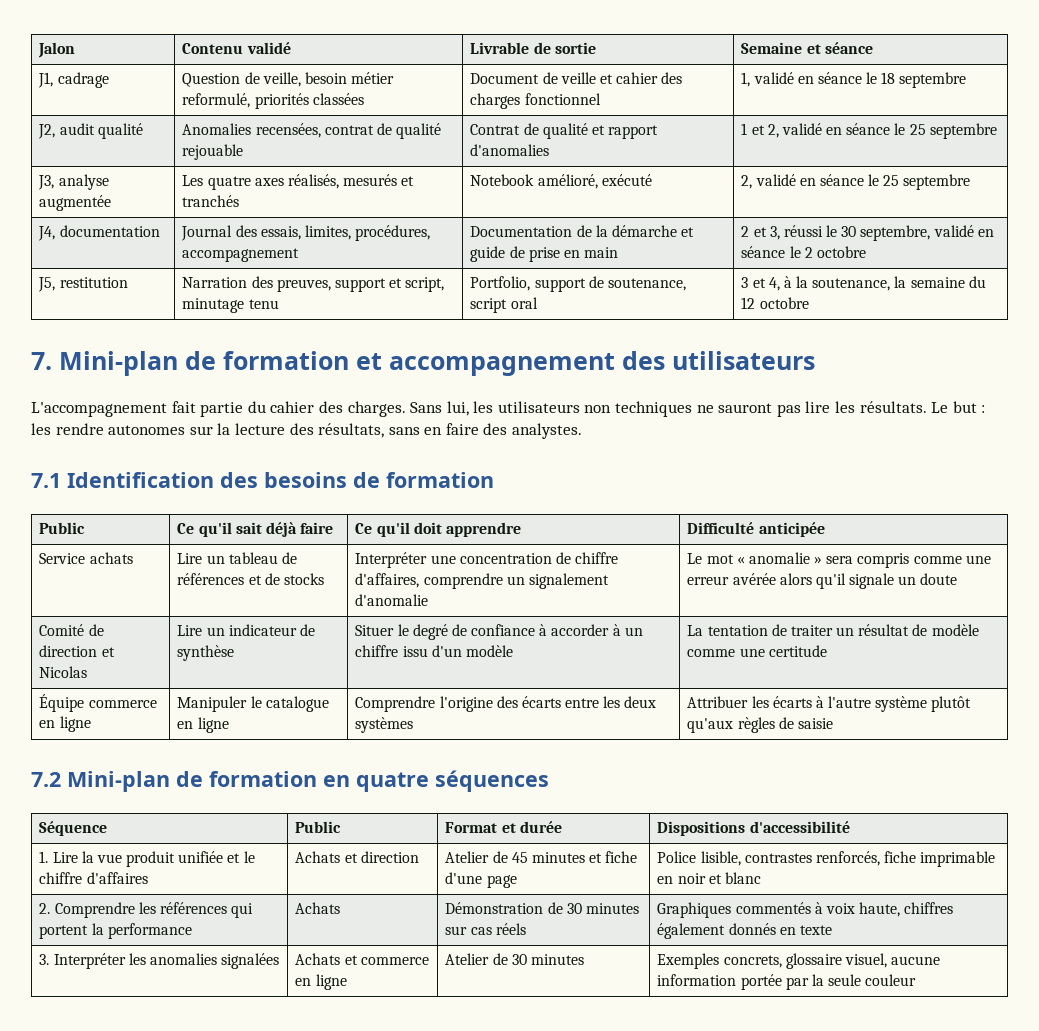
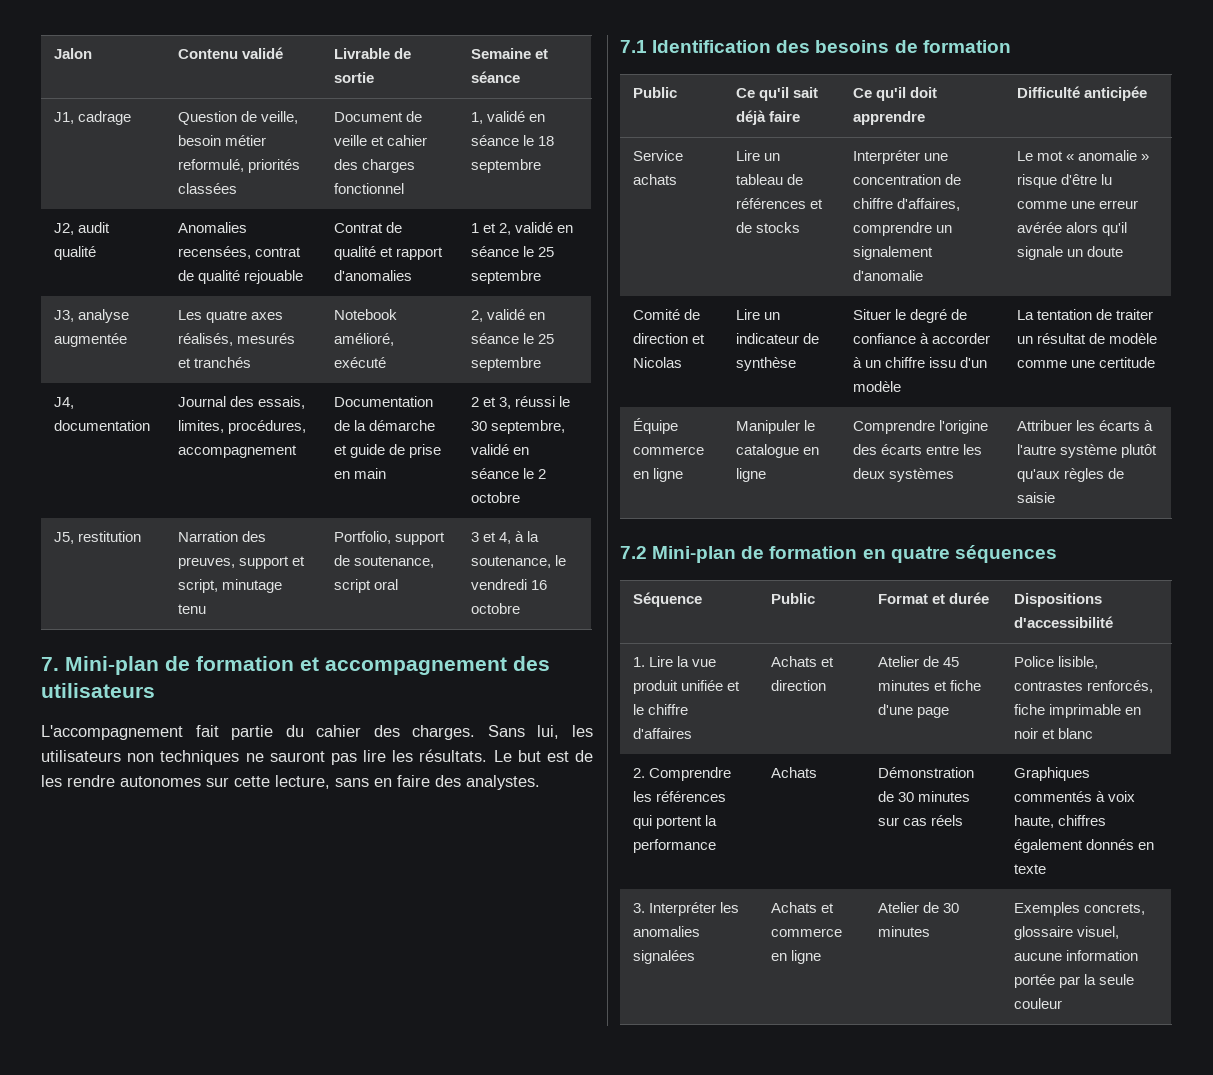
- J5, restitution | Narration des preuves, support et script, minutage tenu | Portfolio, support de soutenance, script oral | 3 et 4, à la soutenance, la semaine du 12 octobre
+ J5, restitution | Narration des preuves, support et script, minutage tenu | Portfolio, support de soutenance, script oral | 3 et 4, à la soutenance, le vendredi 16 octobre
- Le but : les rendre autonomes sur la lecture des résultats, sans en faire des analystes.
+ Le but est de les rendre autonomes sur cette lecture, sans en faire des analystes.
- Service achats | Lire un tableau de références et de stocks | Interpréter une concentration de chiffre d'affaires, comprendre un signalement d'anomalie | Le mot « anomalie » sera compris comme une erreur avérée alors qu'il signale un doute
+ Service achats | Lire un tableau de références et de stocks | Interpréter une concentration de chiffre d'affaires, comprendre un signalement d'anomalie | Le mot « anomalie » risque d'être lu comme une erreur avérée alors qu'il signale un doute

